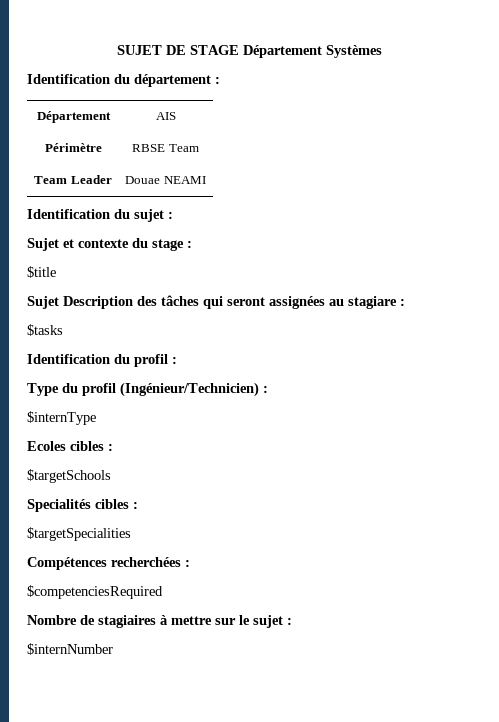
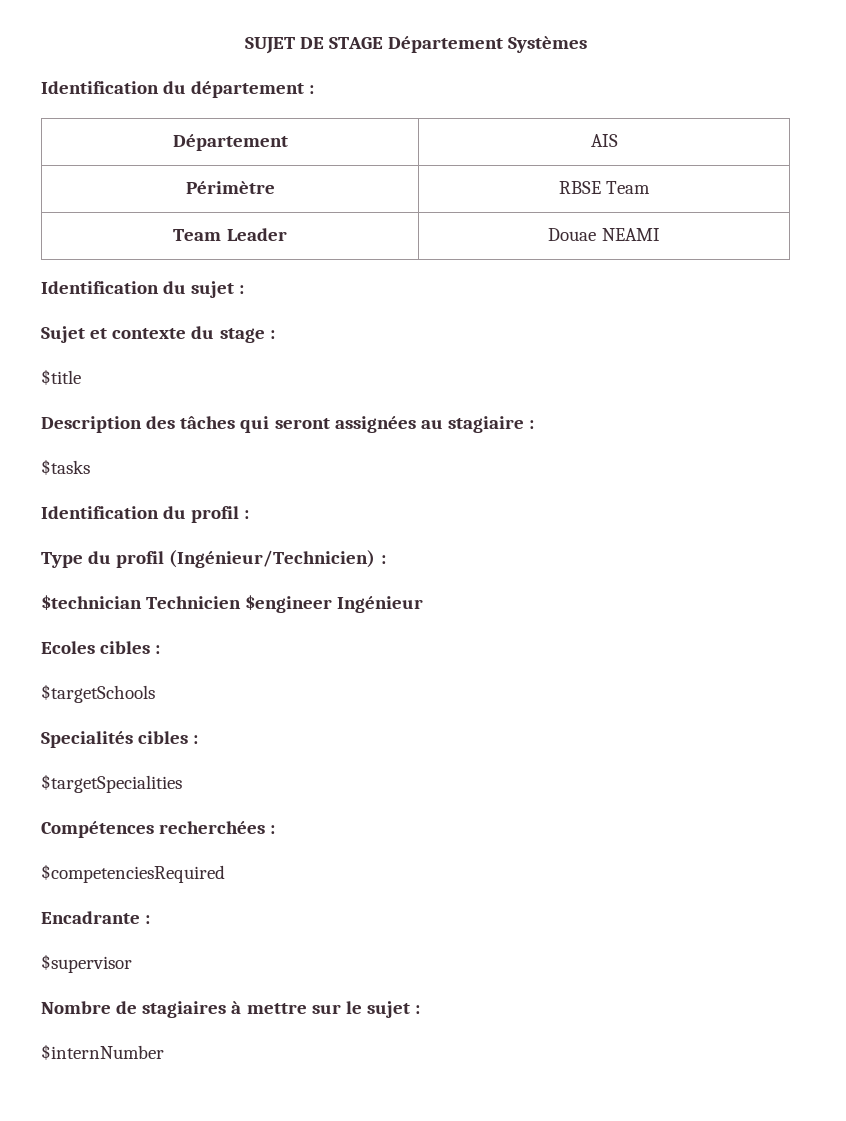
- Sujet Description des tâches qui seront assignées au stagiare :
+ Description des tâches qui seront assignées au stagiaire :
- $internType
+ $technician Technicien $engineer Ingénieur
+ Encadrante :
+ $supervisor

